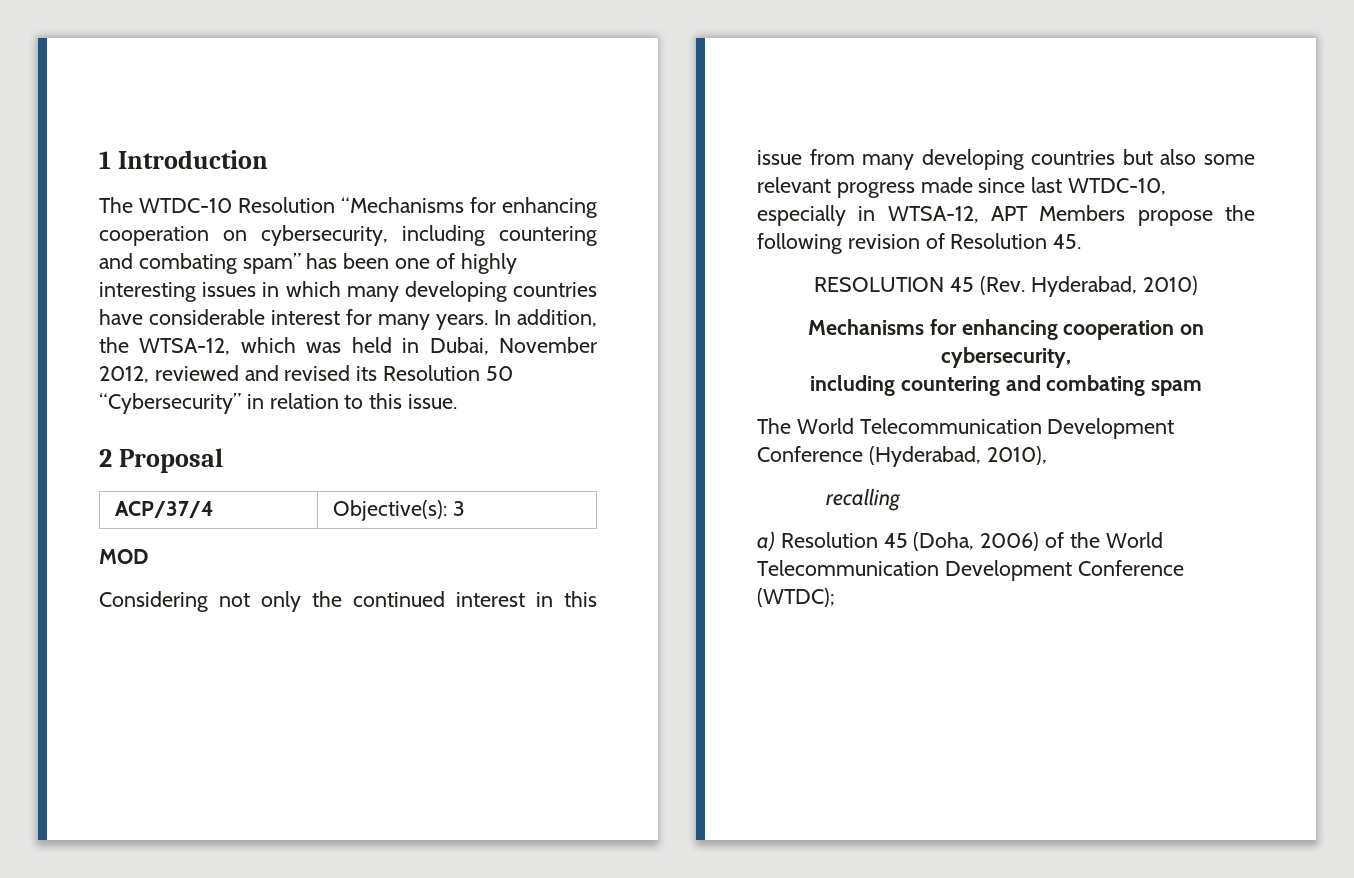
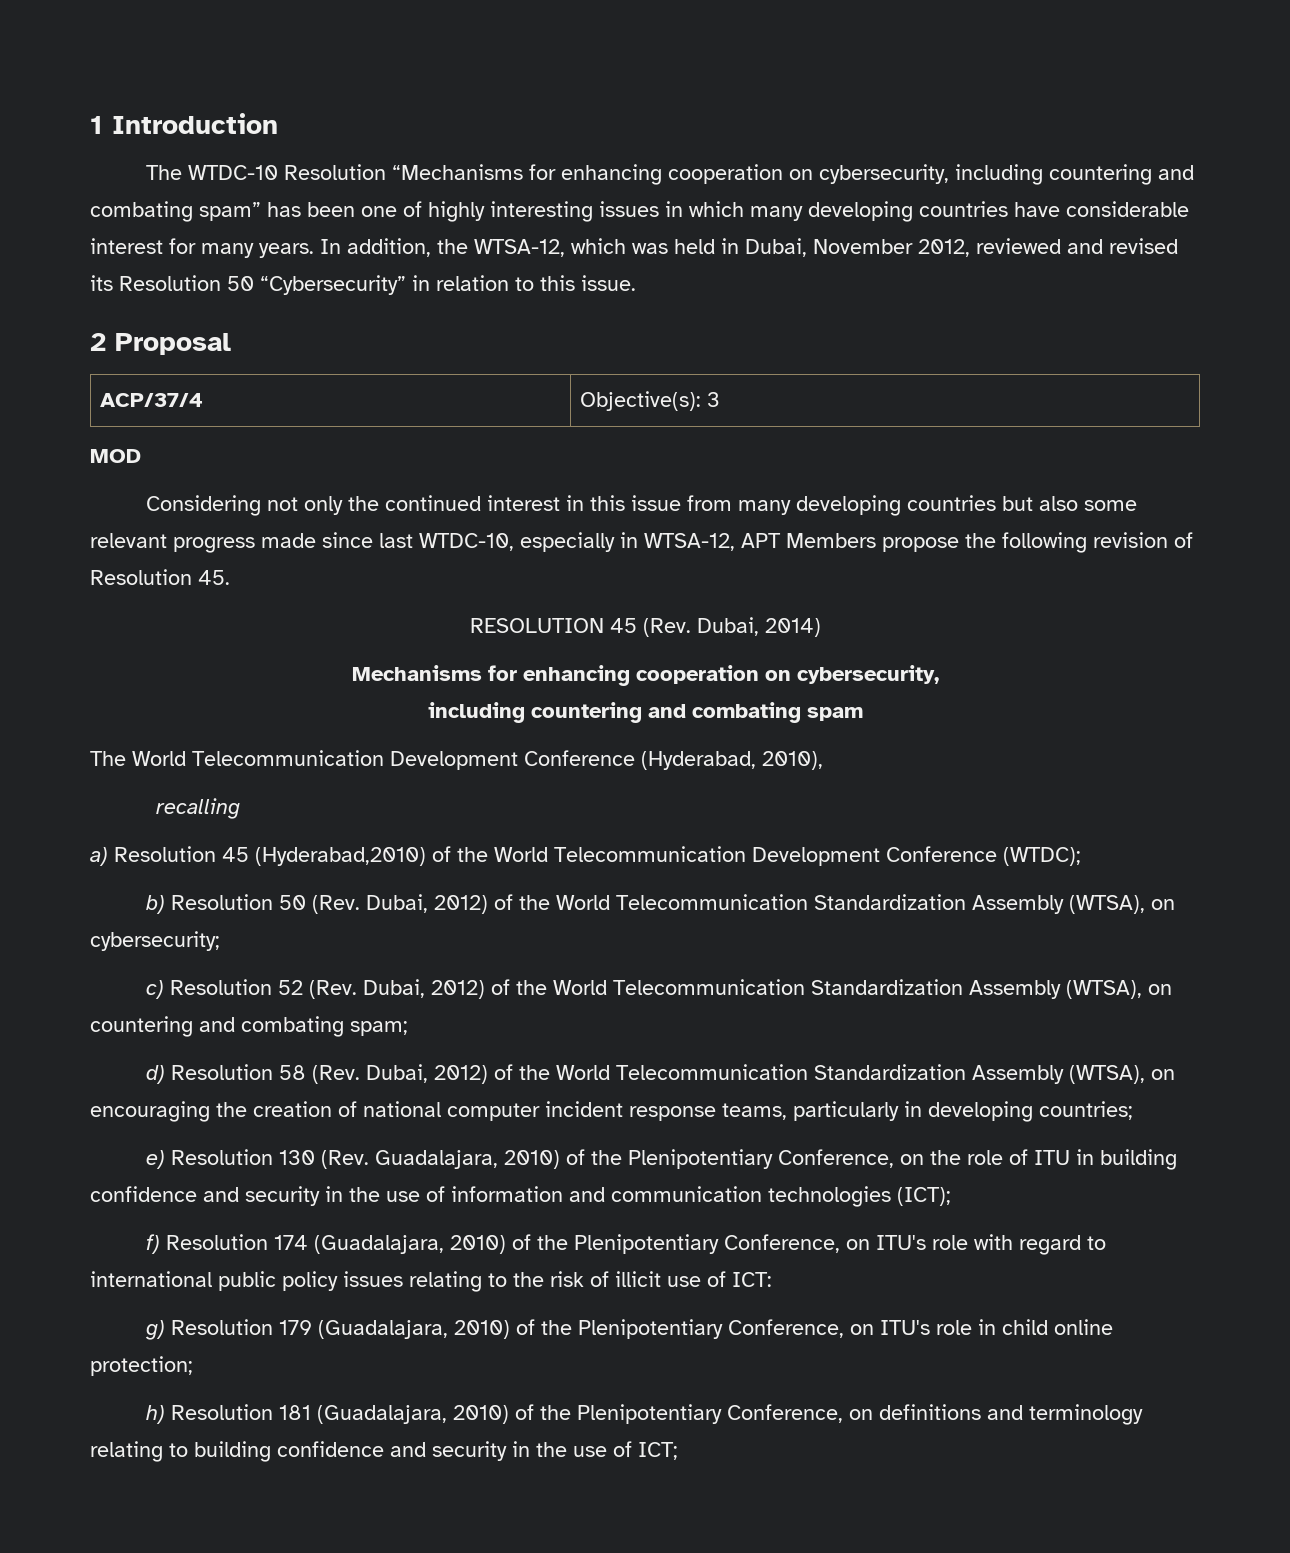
- RESOLUTION 45 (Rev. Hyderabad, 2010)
+ RESOLUTION 45 (Rev. Dubai, 2014)
- a) Resolution 45 (Doha, 2006) of the World Telecommunication Development Conference (WTDC);
+ a) Resolution 45 (Hyderabad,2010) of the World Telecommunication Development Conference (WTDC);
+ b) Resolution 50 (Rev. Dubai, 2012) of the World Telecommunication Standardization Assembly (WTSA), on cybersecurity;
+ c) Resolution 52 (Rev. Dubai, 2012) of the World Telecommunication Standardization Assembly (WTSA), on countering and combating spam;
+ d) Resolution 58 (Rev. Dubai, 2012) of the World Telecommunication Standardization Assembly (WTSA), on encouraging the creation of national computer incident response teams, particularly in developing countries;
+ e) Resolution 130 (Rev. Guadalajara, 2010) of the Plenipotentiary Conference, on the role of ITU in building confidence and security in the use of information and communication technologies (ICT);
+ f) Resolution 174 (Guadalajara, 2010) of the Plenipotentiary Conference, on ITU's role with regard to international public policy issues relating to the risk of illicit use of ICT:
+ g) Resolution 179 (Guadalajara, 2010) of the Plenipotentiary Conference, on ITU's role in child online protection;
+ h) Resolution 181 (Guadalajara, 2010) of the Plenipotentiary Conference, on definitions and terminology relating to building confidence and security in the use of ICT;

